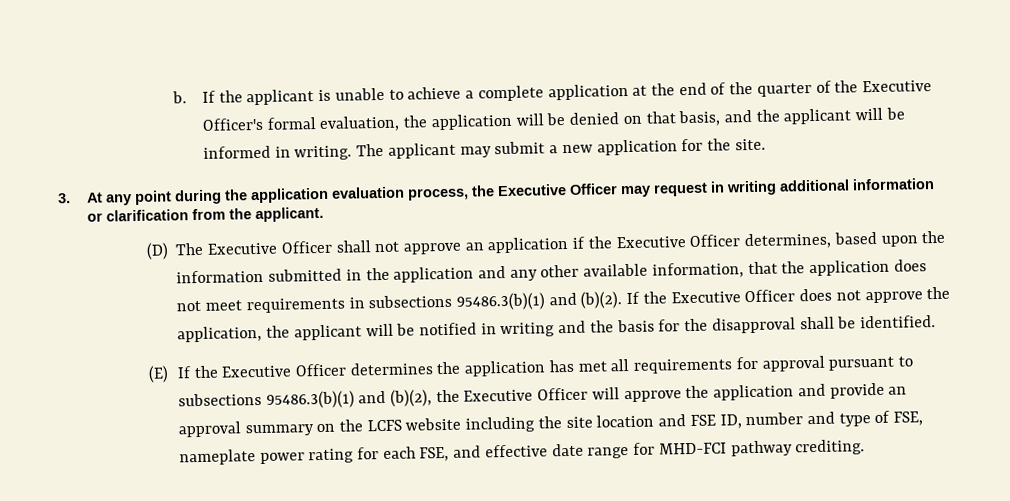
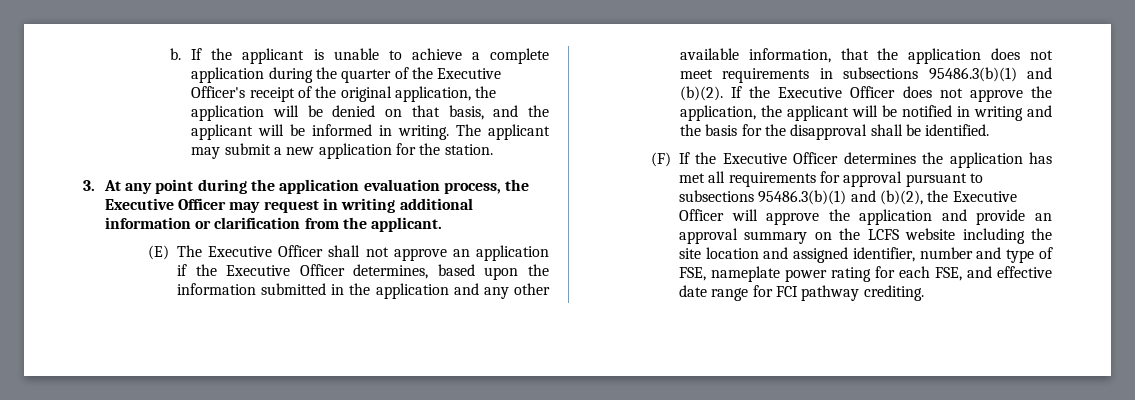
- If the applicant is unable to achieve a complete application at the end of the quarter of the Executive Officer's formal evaluation, the application will be denied on that basis, and the applicant will be informed in writing.
+ If the applicant is unable to achieve a complete application during the quarter of the Executive Officer's receipt of the original application, the application will be denied on that basis, and the applicant will be informed in writing.
- The applicant may submit a new application for the site.
+ The applicant may submit a new application for the station.
- (D) The Executive Officer shall not approve an application if the Executive Officer determines, based upon the information submitted in the application and any other available information, that the application does not meet requirements in subsections 95486.3(b)(1) and (b)(2).
+ (E) The Executive Officer shall not approve an application if the Executive Officer determines, based upon the information submitted in the application and any other available information, that the application does not meet requirements in subsections 95486.3(b)(1) and (b)(2).
- (E) If the Executive Officer determines the application has met all requirements for approval pursuant to subsections 95486.3(b)(1) and (b)(2), the Executive Officer will approve the application and provide an approval summary on the LCFS website including the site location and FSE ID, number and type of FSE, nameplate power rating for each FSE, and effective date range for MHD-FCI pathway crediting.
+ (F) If the Executive Officer determines the application has met all requirements for approval pursuant to subsections 95486.3(b)(1) and (b)(2), the Executive Officer will approve the application and provide an approval summary on the LCFS website including the site location and assigned identifier, number and type of FSE, nameplate power rating for each FSE, and effective date range for FCI pathway crediting.

